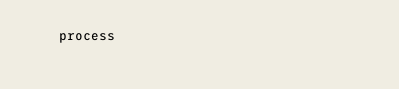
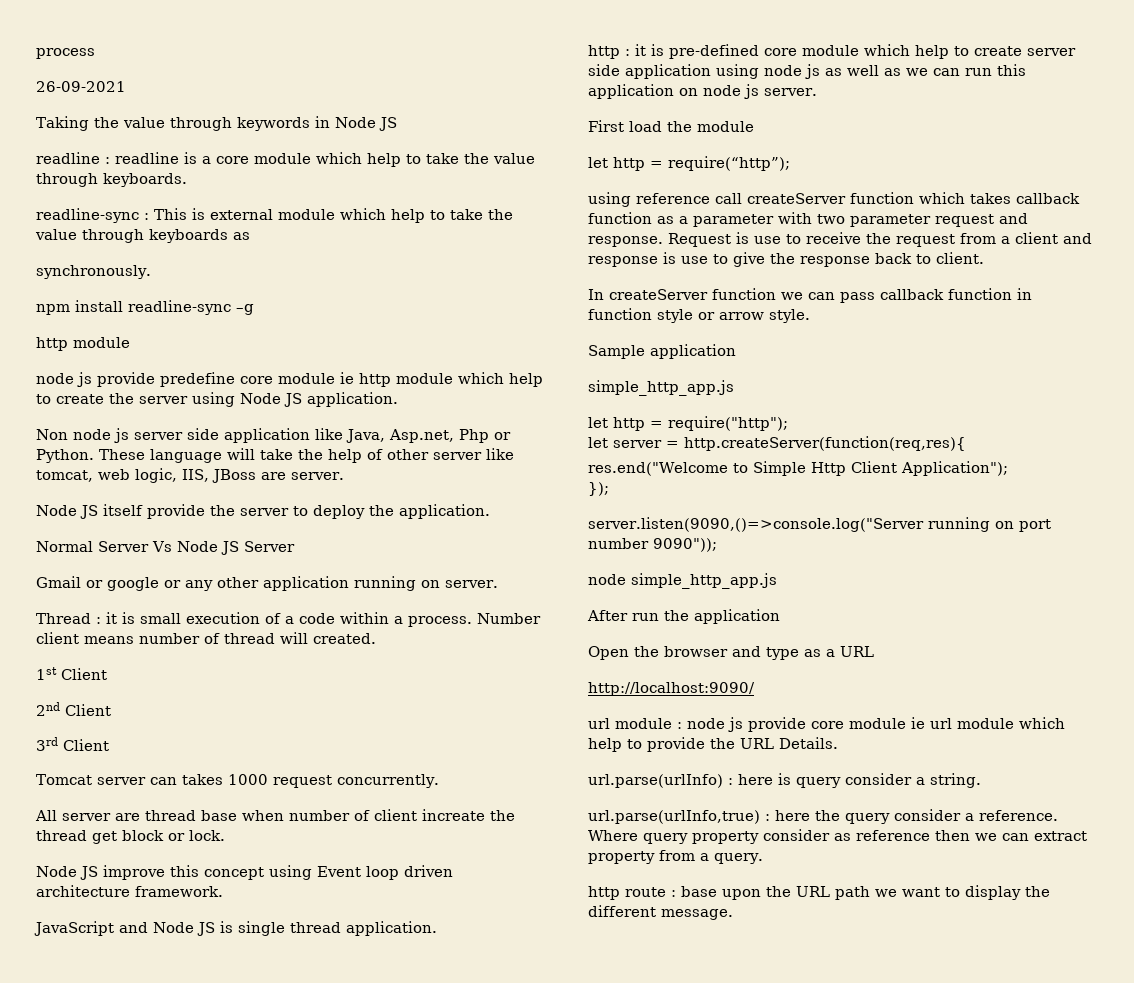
+ 26-09-2021
+ Taking the value through keywords in Node JS
+ readline : readline is a core module which help to take the value through keyboards.
+ readline-sync : This is external module which help to take the value through keyboards as
+ synchronously.
+ npm install readline-sync –g
+ http module
+ node js provide predefine core module ie http module which help to create the server using Node JS application.
+ Non node js server side application like Java, Asp.net, Php or Python. These language will take the help of other server like tomcat, web logic, IIS, JBoss are server.
+ Node JS itself provide the server to deploy the application.
+ Normal Server Vs Node JS Server
+ Gmail or google or any other application running on server.
+ Thread : it is small execution of a code within a process. Number client means number of thread will created.
+ 1st Client
+ 2nd Client
+ 3rd Client
+ Tomcat server can takes 1000 request concurrently.
+ All server are thread base when number of client increate the thread get block or lock.
+ Node JS improve this concept using Event loop driven architecture framework.
+ JavaScript and Node JS is single thread application.
+ http : it is pre-defined core module which help to create server side application using node js as well as we can run this application on node js server.
+ First load the module
+ let http = require(“http”);
+ using reference call createServer function which takes callback function as a parameter with two parameter request and response. Request is use to receive the request from a client and response is use to give the response back to client.
+ In createServer function we can pass callback function in function style or arrow style.
+ Sample application
+ simple_http_app.js
+ let http = require("http");
+ let server = http.createServer(function(req,res){
+ res.end("Welcome to Simple Http Client Application");
+ });
+ server.listen(9090,()=>console.log("Server running on port number 9090"));
+ node simple_http_app.js
+ After run the application
+ Open the browser and type as a URL
+ http://localhost:9090/
+ url module : node js provide core module ie url module which help to provide the URL Details.
+ url.parse(urlInfo) : here is query consider a string.
+ url.parse(urlInfo,true) : here the query consider a reference. Where query property consider as reference then we can extract property from a query.
+ http route : base upon the URL path we want to display the different message.

